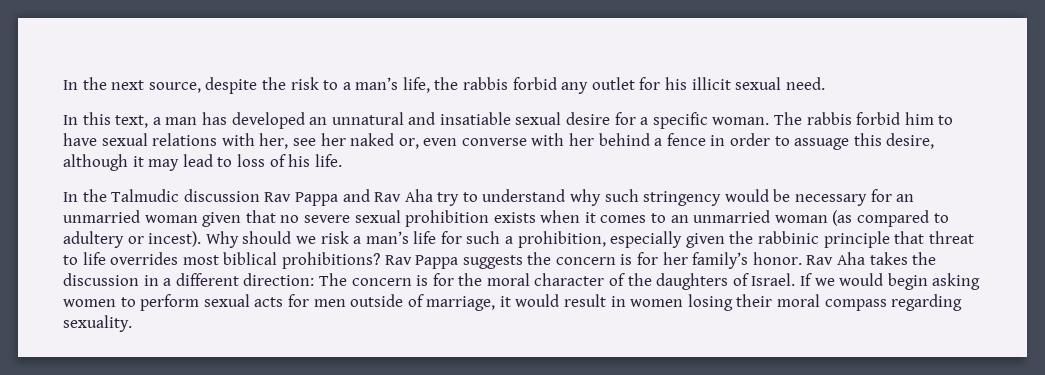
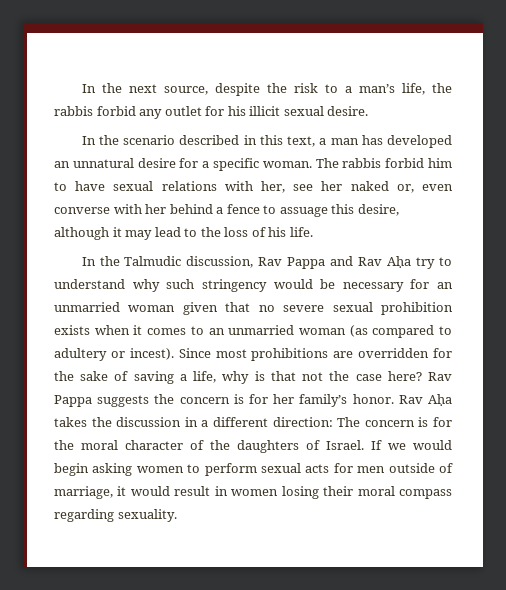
- In the next source, despite the risk to a man’s life, the rabbis forbid any outlet for his illicit sexual need.
- In this text, a man has developed an unnatural and insatiable sexual desire for a specific woman.
+ In the next source, despite the risk to a man’s life, the rabbis forbid any outlet for his illicit sexual desire.
+ In the scenario described in this text, a man has developed an unnatural desire for a specific woman.
- The rabbis forbid him to have sexual relations with her, see her naked or, even converse with her behind a fence in order to assuage this desire, although it may lead to loss of his life.
+ The rabbis forbid him to have sexual relations with her, see her naked or, even converse with her behind a fence to assuage this desire, although it may lead to the loss of his life.
- In the Talmudic discussion Rav Pappa and Rav Aha try to understand why such stringency would be necessary for an unmarried woman given that no severe sexual prohibition exists when it comes to an unmarried woman (as compared to adultery or incest).
+ In the Talmudic discussion, Rav Pappa and Rav Aḥa try to understand why such stringency would be necessary for an unmarried woman given that no severe sexual prohibition exists when it comes to an unmarried woman (as compared to adultery or incest).
- Why should we risk a man’s life for such a prohibition, especially given the rabbinic principle that threat to life overrides most biblical prohibitions?
+ Since most prohibitions are overridden for the sake of saving a life, why is that not the case here?
- Rav Aha takes the discussion in a different direction: The concern is for the moral character of the daughters of Israel.
+ Rav Aḥa takes the discussion in a different direction: The concern is for the moral character of the daughters of Israel.

